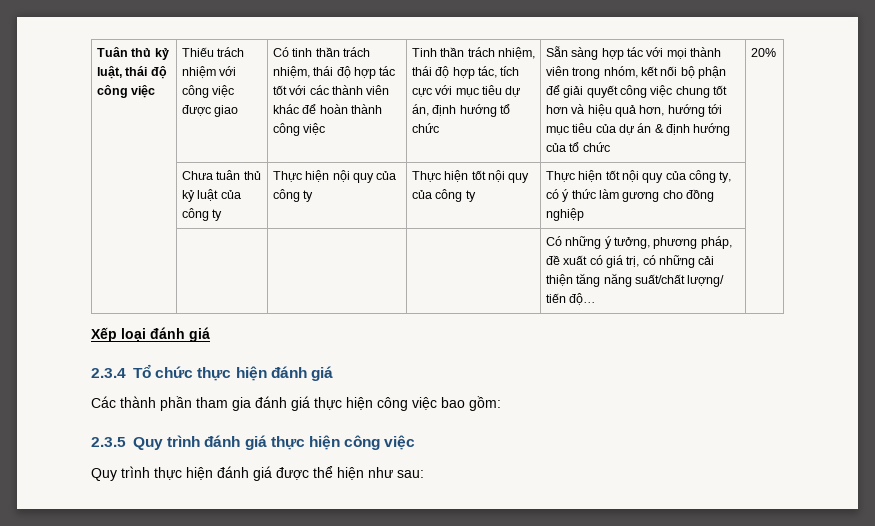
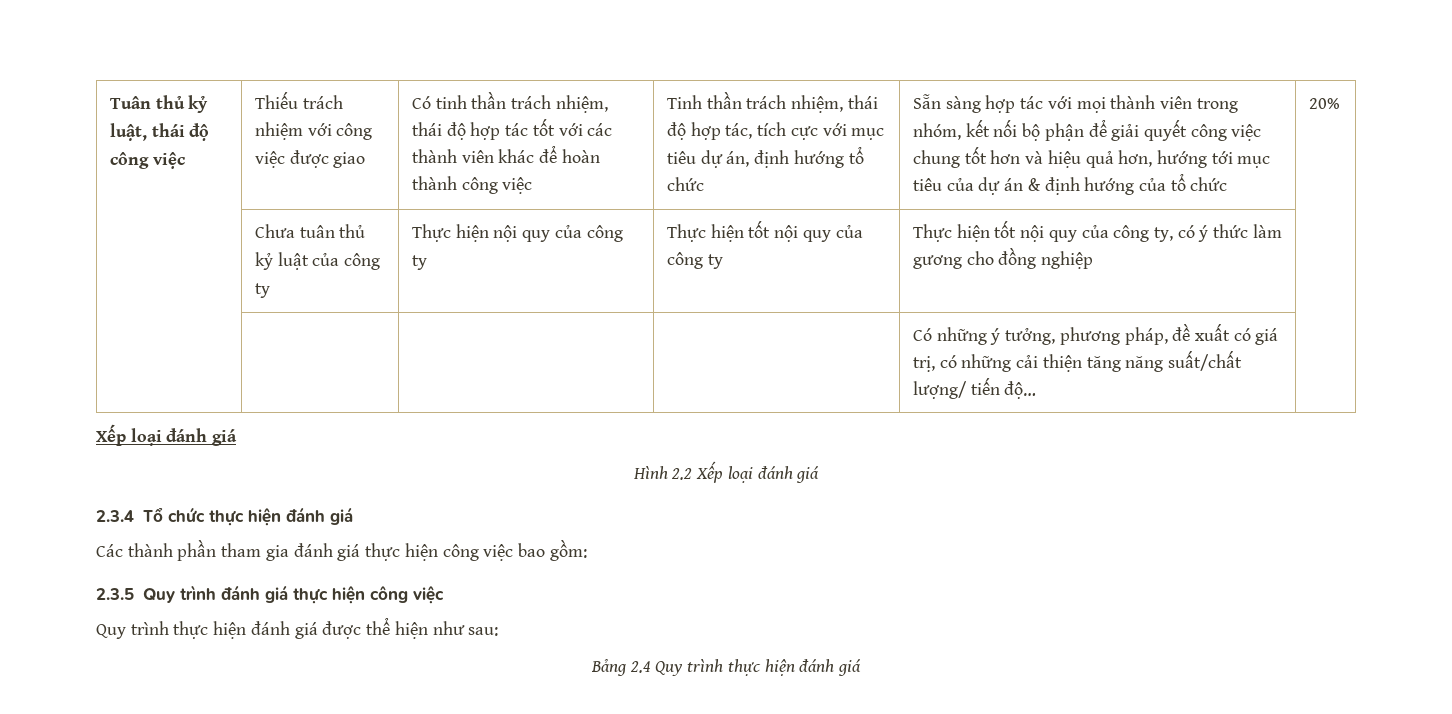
+ Hình 2.2 Xếp loại đánh giá
+ Bảng 2.4 Quy trình thực hiện đánh giá

